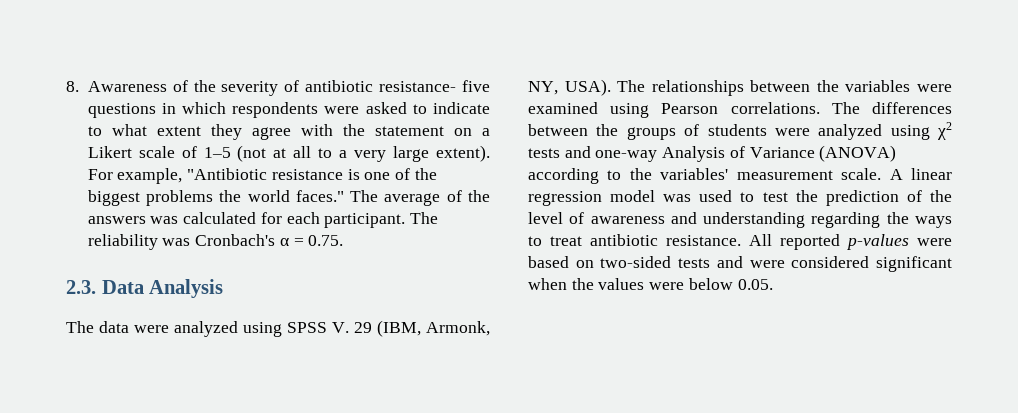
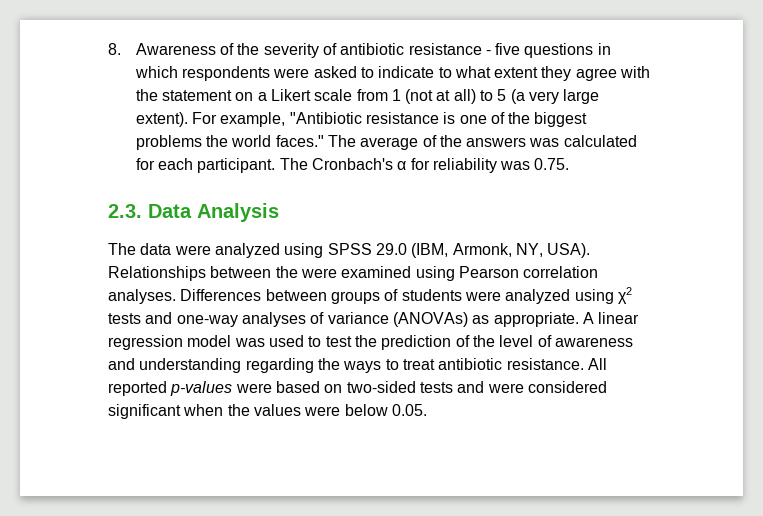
- 8. Awareness of the severity of antibiotic resistance- five questions in which respondents were asked to indicate to what extent they agree with the statement on a Likert scale of 1–5 (not at all to a very large extent).
+ 8. Awareness of the severity of antibiotic resistance - five questions in which respondents were asked to indicate to what extent they agree with the statement on a Likert scale from 1 (not at all) to 5 (a very large extent).
- The reliability was Cronbach's α = 0.75.
+ The Cronbach's α for reliability was 0.75.
- The data were analyzed using SPSS V. 29 (IBM, Armonk, NY, USA).
+ The data were analyzed using SPSS 29.0 (IBM, Armonk, NY, USA).
- The relationships between the variables were examined using Pearson correlations. The differences between the groups of students were analyzed using χ2 tests and one-way Analysis of Variance (ANOVA) according to the variables' measurement scale.
+ Relationships between the were examined using Pearson correlation analyses. Differences between groups of students were analyzed using χ2 tests and one-way analyses of variance (ANOVAs) as appropriate.

